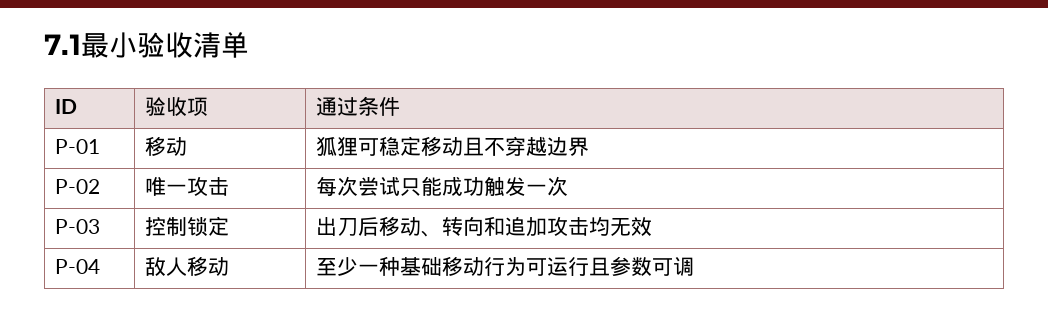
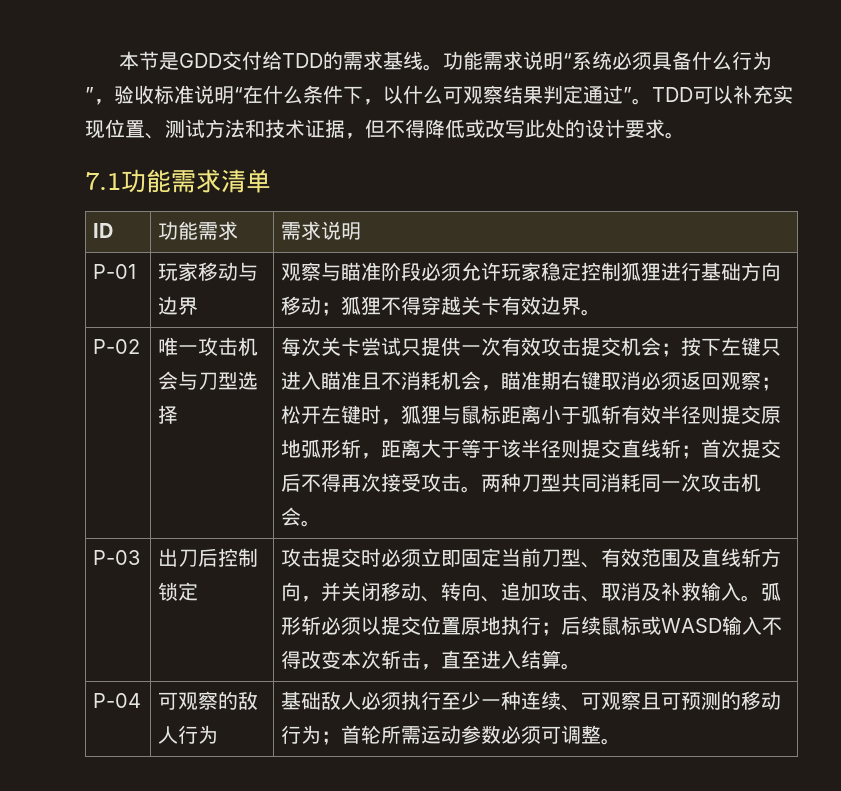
- 7.1最小验收清单
- ID | 验收项 | 通过条件
+ 本节是GDD交付给TDD的需求基线。功能需求说明“系统必须具备什么行为”，验收标准说明“在什么条件下，以什么可观察结果判定通过”。TDD可以补充实现位置、测试方法和技术证据，但不得降低或改写此处的设计要求。
+ 7.1功能需求清单
+ ID | 功能需求 | 需求说明
- P-01 | 移动 | 狐狸可稳定移动且不穿越边界
+ P-01 | 玩家移动与边界 | 观察与瞄准阶段必须允许玩家稳定控制狐狸进行基础方向移动；狐狸不得穿越关卡有效边界。
- 唯一攻击 | 每次尝试只能成功触发一次
+ 唯一攻击机会与刀型选择 | 每次关卡尝试只提供一次有效攻击提交机会；按下左键只进入瞄准且不消耗机会，瞄准期右键取消必须返回观察；松开左键时，狐狸与鼠标距离小于弧斩有效半径则提交原地弧形斩，距离大于等于该半径则提交直线斩；首次提交后不得再次接受攻击。两种刀型共同消耗同一次攻击机会。
- 控制锁定
+ 出刀后控制锁定
- 出刀后移动、转向和追加攻击均无效
- P-04 | 敌人移动 | 至少一种基础移动行为可运行且参数可调
+ 攻击提交时必须立即固定当前刀型、有效范围及直线斩方向，并关闭移动、转向、追加攻击、取消及补救输入。弧形斩必须以提交位置原地执行；后续鼠标或WASD输入不得改变本次斩击，直至进入结算。
+ P-04 | 可观察的敌人行为 | 基础敌人必须执行至少一种连续、可观察且可预测的移动行为；首轮所需运动参数必须可调整。

